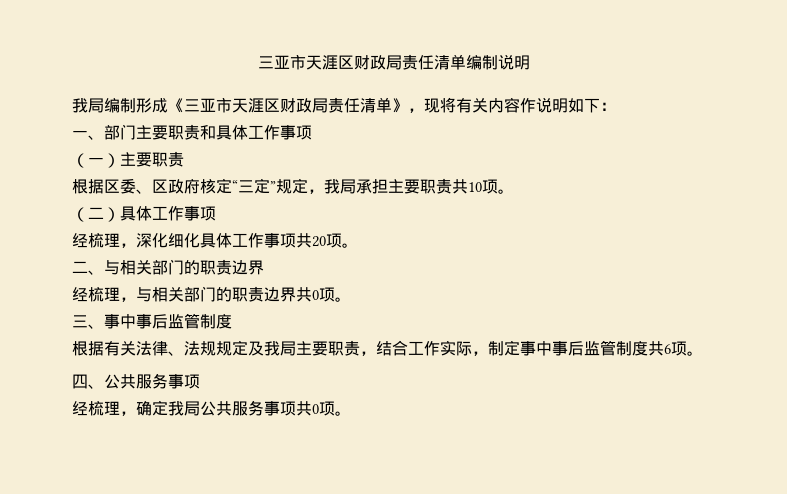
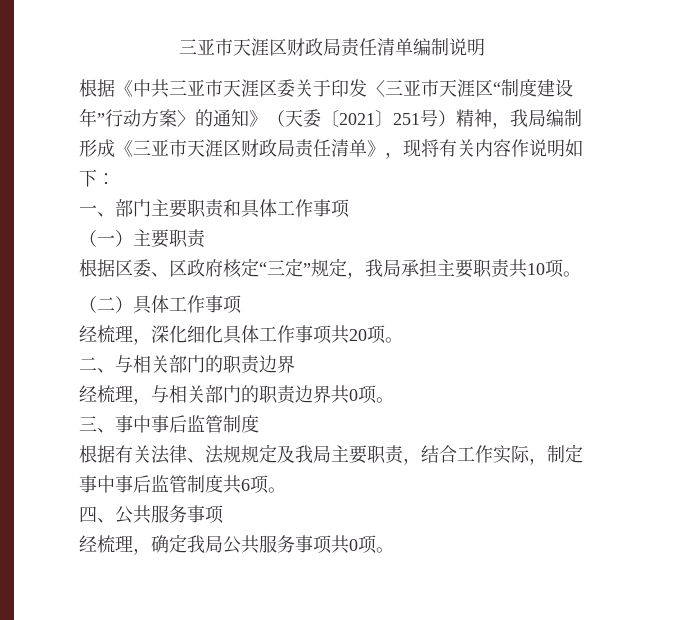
- 我局编制形成《三亚市天涯区财政局责任清单》，现将有关内容作说明如下：
+ 根据《中共三亚市天涯区委关于印发〈三亚市天涯区“制度建设年”行动方案〉的通知》（天委〔2021〕251号）精神，我局编制形成《三亚市天涯区财政局责任清单》，现将有关内容作说明如下：

